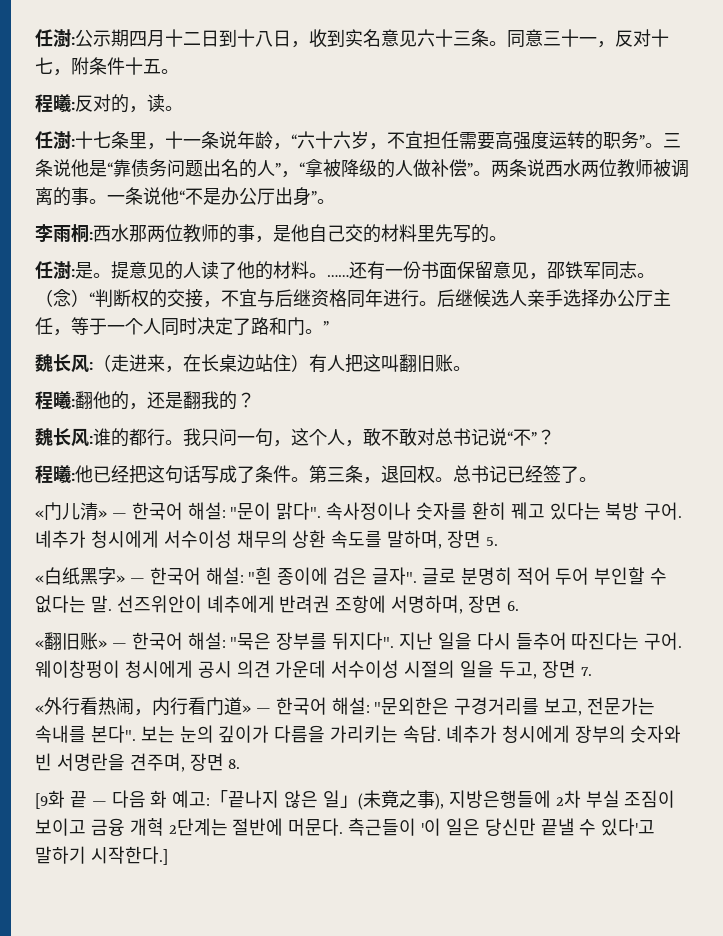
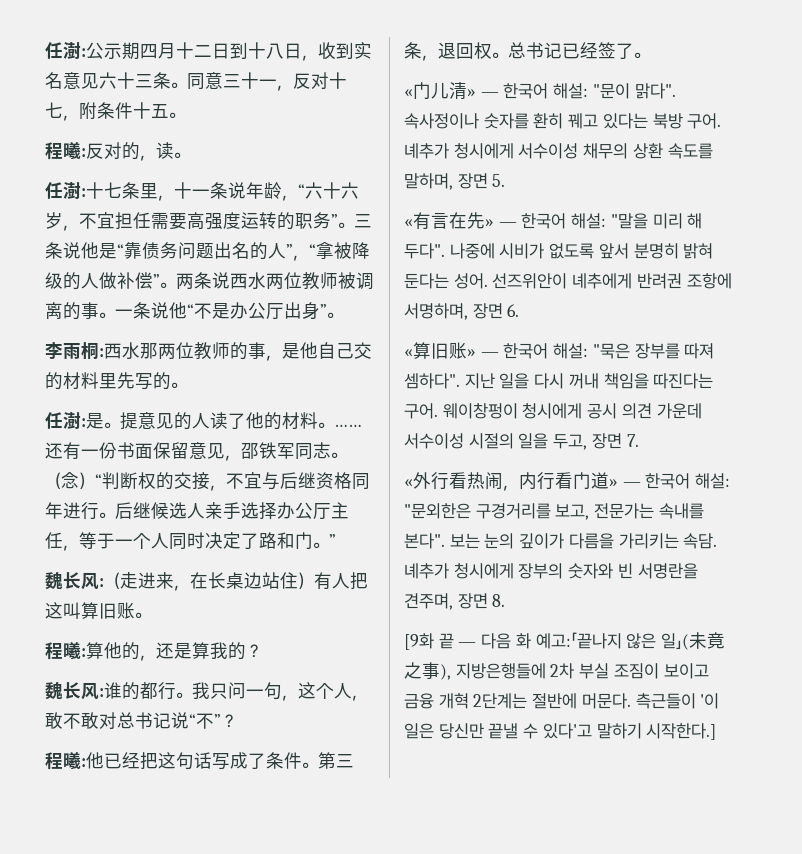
- 魏长风:（走进来，在长桌边站住）有人把这叫翻旧账。
+ 魏长风:（走进来，在长桌边站住）有人把这叫算旧账。
- 程曦:翻他的，还是翻我的？
+ 程曦:算他的，还是算我的？
- «白纸黑字» — 한국어 해설: "흰 종이에 검은 글자". 글로 분명히 적어 두어 부인할 수 없다는 말.
+ «有言在先» — 한국어 해설: "말을 미리 해 두다". 나중에 시비가 없도록 앞서 분명히 밝혀 둔다는 성어.
- «翻旧账» — 한국어 해설: "묵은 장부를 뒤지다".
+ «算旧账» — 한국어 해설: "묵은 장부를 따져 셈하다".
- 지난 일을 다시 들추어 따진다는 구어.
+ 지난 일을 다시 꺼내 책임을 따진다는 구어.

